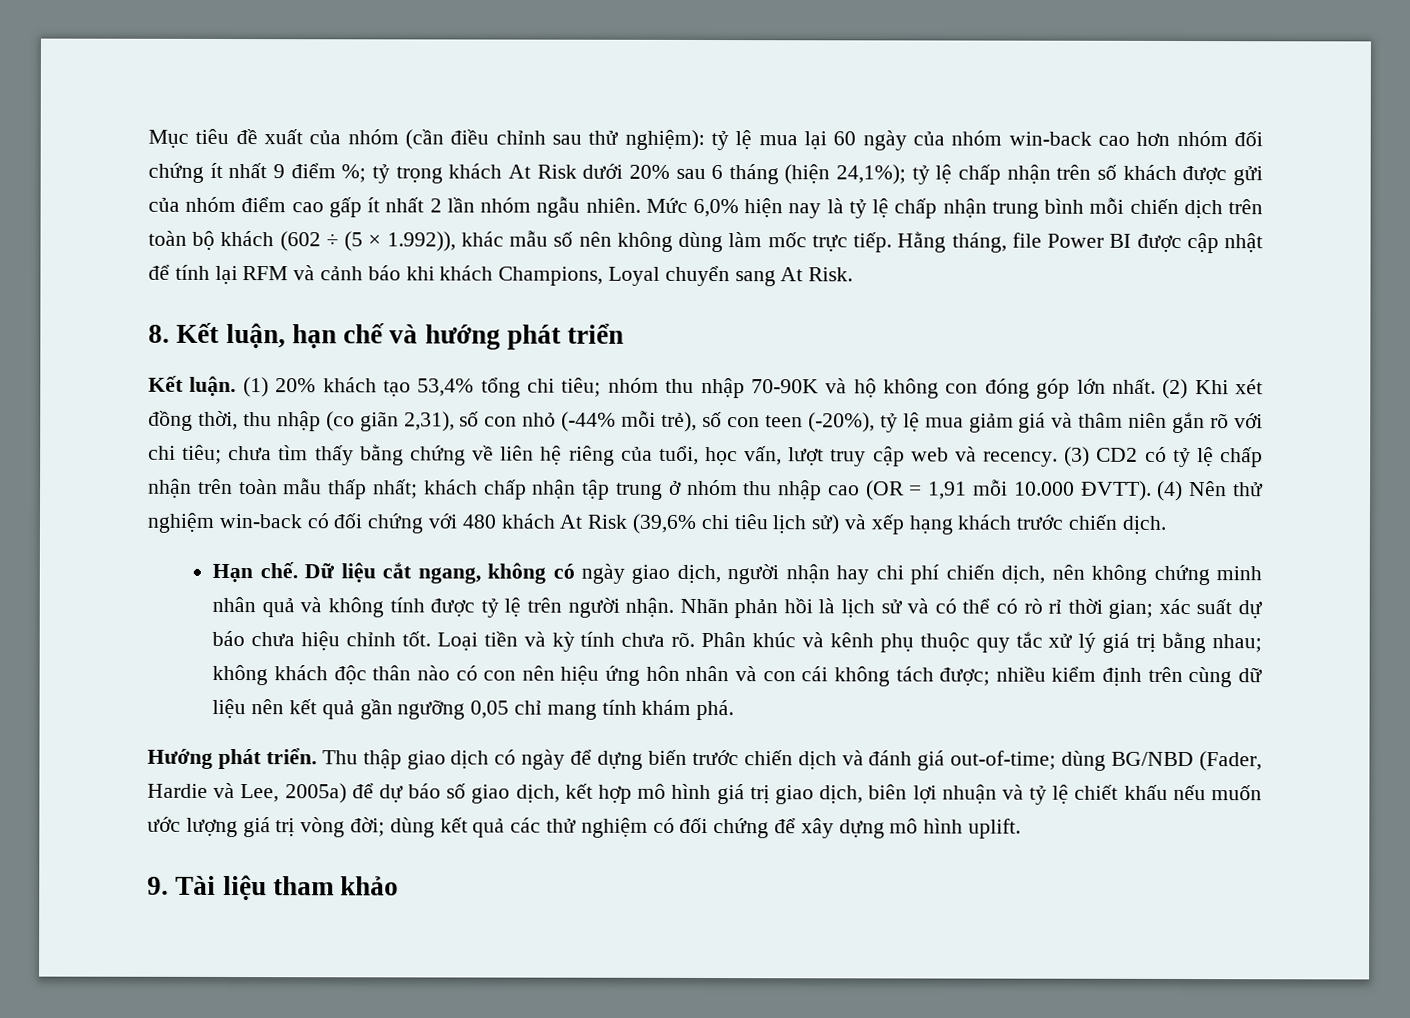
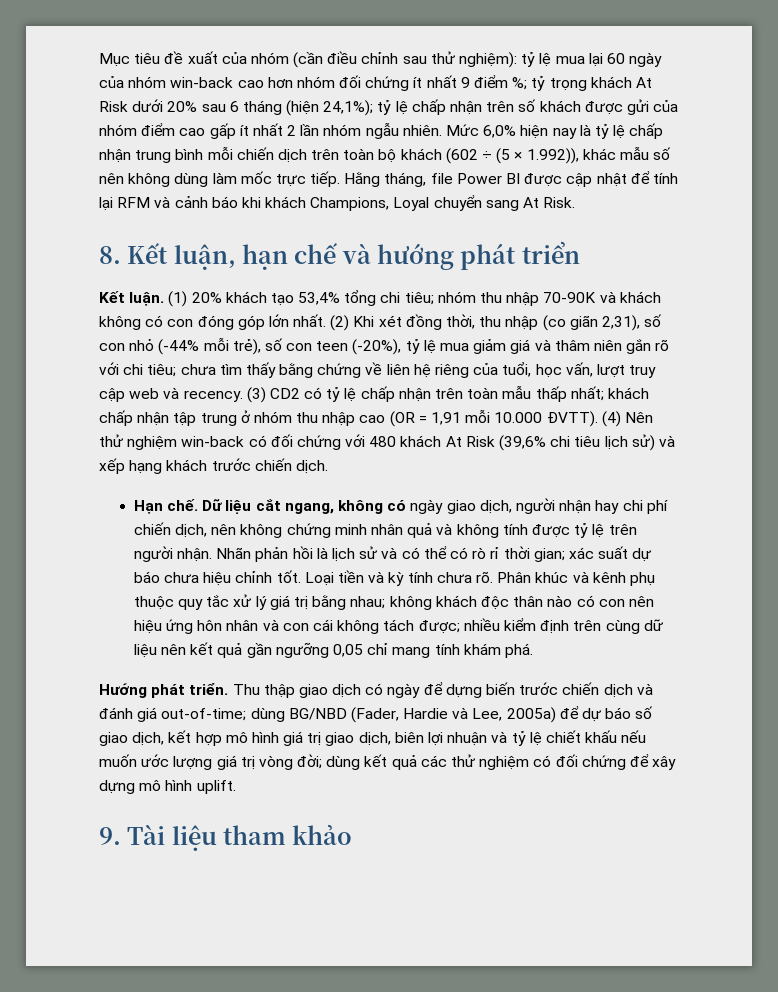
- (1) 20% khách tạo 53,4% tổng chi tiêu; nhóm thu nhập 70-90K và hộ không con đóng góp lớn nhất.
+ (1) 20% khách tạo 53,4% tổng chi tiêu; nhóm thu nhập 70-90K và khách không có con đóng góp lớn nhất.

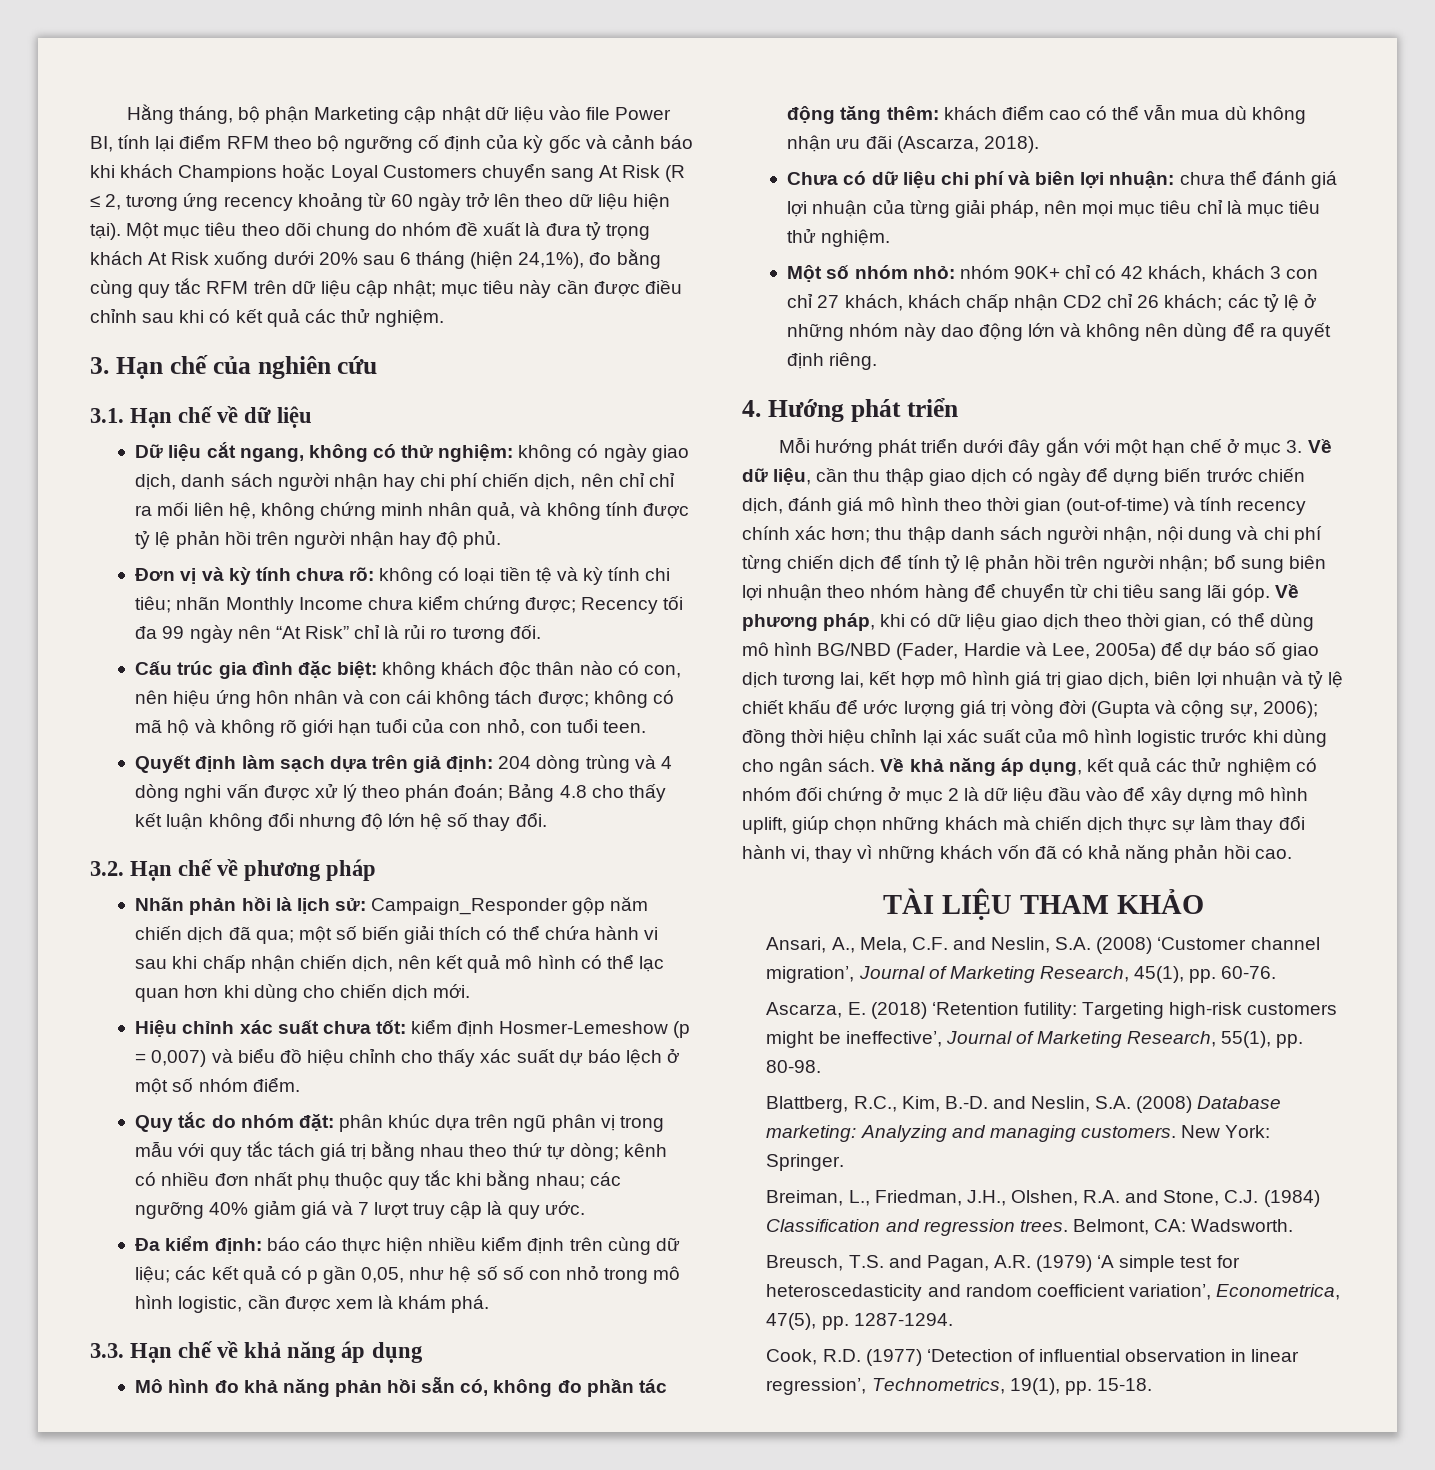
- Mục tiêu đề xuất của nhóm (cần điều chỉnh sau thử nghiệm): tỷ lệ mua lại 60 ngày của nhóm win-back cao hơn nhóm đối chứng ít nhất 9 điểm %; tỷ trọng khách At Risk dưới 20% sau 6 tháng (hiện 24,1%); tỷ lệ chấp nhận trên số khách được gửi của nhóm điểm cao gấp ít nhất 2 lần nhóm ngẫu nhiên. Mức 6,0% hiện nay là tỷ lệ chấp nhận trung bình mỗi chiến dịch trên toàn bộ khách (602 ÷ (5 × 1.992)), khác mẫu số nên không dùng làm mốc trực tiếp. Hằng tháng, file Power BI được cập nhật để tính lại RFM và cảnh báo khi khách Champions, Loyal chuyển sang At Risk.
- 8. Kết luận, hạn chế và hướng phát triển
- Kết luận. (1) 20% khách tạo 53,4% tổng chi tiêu; nhóm thu nhập 70-90K và khách không có con đóng góp lớn nhất. (2) Khi xét đồng thời, thu nhập (co giãn 2,31), số con nhỏ (-44% mỗi trẻ), số con teen (-20%), tỷ lệ mua giảm giá và thâm niên gắn rõ với chi tiêu; chưa tìm thấy bằng chứng về liên hệ riêng của tuổi, học vấn, lượt truy cập web và recency. (3) CD2 có tỷ lệ chấp nhận trên toàn mẫu thấp nhất; khách chấp nhận tập trung ở nhóm thu nhập cao (OR = 1,91 mỗi 10.000 ĐVTT). (4) Nên thử nghiệm win-back có đối chứng với 480 khách At Risk (39,6% chi tiêu lịch sử) và xếp hạng khách trước chiến dịch.
- Hạn chế. Dữ liệu cắt ngang, không có ngày giao dịch, người nhận hay chi phí chiến dịch, nên không chứng minh nhân quả và không tính được tỷ lệ trên người nhận. Nhãn phản hồi là lịch sử và có thể có rò rỉ thời gian; xác suất dự báo chưa hiệu chỉnh tốt. Loại tiền và kỳ tính chưa rõ. Phân khúc và kênh phụ thuộc quy tắc xử lý giá trị bằng nhau;
+ Hằng tháng, bộ phận Marketing cập nhật dữ liệu vào file Power BI, tính lại điểm RFM theo bộ ngưỡng cố định của kỳ gốc và cảnh báo khi khách Champions hoặc Loyal Customers chuyển sang At Risk (R ≤ 2, tương ứng recency khoảng từ 60 ngày trở lên theo dữ liệu hiện tại). Một mục tiêu theo dõi chung do nhóm đề xuất là đưa tỷ trọng khách At Risk xuống dưới 20% sau 6 tháng (hiện 24,1%), đo bằng cùng quy tắc RFM trên dữ liệu cập nhật; mục tiêu này cần được điều chỉnh sau khi có kết quả các thử nghiệm.
+ 3. Hạn chế của nghiên cứu
+ 3.1. Hạn chế về dữ liệu
+ Dữ liệu cắt ngang, không có thử nghiệm: không có ngày giao dịch, danh sách người nhận hay chi phí chiến dịch, nên chỉ chỉ ra mối liên hệ, không chứng minh nhân quả, và không tính được tỷ lệ phản hồi trên người nhận hay độ phủ.
+ Đơn vị và kỳ tính chưa rõ: không có loại tiền tệ và kỳ tính chi tiêu; nhãn Monthly Income chưa kiểm chứng được; Recency tối đa 99 ngày nên “At Risk” chỉ là rủi ro tương đối.
+ Cấu trúc gia đình đặc biệt:
- không khách độc thân nào có con nên hiệu ứng hôn nhân và con cái không tách được;
+ không khách độc thân nào có con, nên hiệu ứng hôn nhân và con cái không tách được;
- nhiều kiểm định trên cùng dữ liệu nên kết quả gần ngưỡng 0,05 chỉ mang tính khám phá.
- Hướng phát triển. Thu thập giao dịch có ngày để dựng biến trước chiến dịch và đánh giá out-of-time; dùng BG/NBD (Fader, Hardie và Lee, 2005a) để dự báo số giao dịch, kết hợp mô hình giá trị giao dịch, biên lợi nhuận và tỷ lệ chiết khấu nếu muốn ước lượng giá trị vòng đời; dùng kết quả các thử nghiệm có đối chứng để xây dựng mô hình uplift.
- 9. Tài liệu tham khảo
+ không có mã hộ và không rõ giới hạn tuổi của con nhỏ, con tuổi teen.
+ Quyết định làm sạch dựa trên giả định: 204 dòng trùng và 4 dòng nghi vấn được xử lý theo phán đoán; Bảng 4.8 cho thấy kết luận không đổi nhưng độ lớn hệ số thay đổi.
+ 3.2. Hạn chế về phương pháp
+ Nhãn phản hồi là lịch sử: Campaign_Responder gộp năm chiến dịch đã qua; một số biến giải thích có thể chứa hành vi sau khi chấp nhận chiến dịch, nên kết quả mô hình có thể lạc quan hơn khi dùng cho chiến dịch mới.
+ Hiệu chỉnh xác suất chưa tốt: kiểm định Hosmer-Lemeshow (p = 0,007) và biểu đồ hiệu chỉnh cho thấy xác suất dự báo lệch ở một số nhóm điểm.
+ Quy tắc do nhóm đặt: phân khúc dựa trên ngũ phân vị trong mẫu với quy tắc tách giá trị bằng nhau theo thứ tự dòng; kênh có nhiều đơn nhất phụ thuộc quy tắc khi bằng nhau; các ngưỡng 40% giảm giá và 7 lượt truy cập là quy ước.
+ Đa kiểm định: báo cáo thực hiện nhiều kiểm định trên cùng dữ liệu; các kết quả có p gần 0,05, như hệ số số con nhỏ trong mô hình logistic, cần được xem là khám phá.
+ 3.3. Hạn chế về khả năng áp dụng
+ Mô hình đo khả năng phản hồi sẵn có, không đo phần tác động tăng thêm: khách điểm cao có thể vẫn mua dù không nhận ưu đãi (Ascarza, 2018).
+ Chưa có dữ liệu chi phí và biên lợi nhuận: chưa thể đánh giá lợi nhuận của từng giải pháp, nên mọi mục tiêu chỉ là mục tiêu thử nghiệm.
+ Một số nhóm nhỏ: nhóm 90K+ chỉ có 42 khách, khách 3 con chỉ 27 khách, khách chấp nhận CD2 chỉ 26 khách; các tỷ lệ ở những nhóm này dao động lớn và không nên dùng để ra quyết định riêng.
+ 4. Hướng phát triển
+ Mỗi hướng phát triển dưới đây gắn với một hạn chế ở mục 3. Về dữ liệu, cần thu thập giao dịch có ngày để dựng biến trước chiến dịch, đánh giá mô hình theo thời gian (out-of-time) và tính recency chính xác hơn; thu thập danh sách người nhận, nội dung và chi phí từng chiến dịch để tính tỷ lệ phản hồi trên người nhận; bổ sung biên lợi nhuận theo nhóm hàng để chuyển từ chi tiêu sang lãi góp. Về phương pháp, khi có dữ liệu giao dịch theo thời gian, có thể dùng mô hình BG/NBD (Fader, Hardie và Lee, 2005a) để dự báo số giao dịch tương lai, kết hợp mô hình giá trị giao dịch, biên lợi nhuận và tỷ lệ chiết khấu để ước lượng giá trị vòng đời (Gupta và cộng sự, 2006); đồng thời hiệu chỉnh lại xác suất của mô hình logistic trước khi dùng cho ngân sách. Về khả năng áp dụng, kết quả các thử nghiệm có nhóm đối chứng ở mục 2 là dữ liệu đầu vào để xây dựng mô hình uplift, giúp chọn những khách mà chiến dịch thực sự làm thay đổi hành vi, thay vì những khách vốn đã có khả năng phản hồi cao.
+ TÀI LIỆU THAM KHẢO
+ Ansari, A., Mela, C.F. and Neslin, S.A. (2008) ‘Customer channel migration’, Journal of Marketing Research, 45(1), pp. 60-76.
+ Ascarza, E. (2018) ‘Retention futility: Targeting high-risk customers might be ineffective’, Journal of Marketing Research, 55(1), pp. 80-98.
+ Blattberg, R.C., Kim, B.-D. and Neslin, S.A. (2008) Database marketing: Analyzing and managing customers. New York: Springer.
+ Breiman, L., Friedman, J.H., Olshen, R.A. and Stone, C.J. (1984) Classification and regression trees. Belmont, CA: Wadsworth.
+ Breusch, T.S. and Pagan, A.R. (1979) ‘A simple test for heteroscedasticity and random coefficient variation’, Econometrica, 47(5), pp. 1287-1294.
+ Cook, R.D. (1977) ‘Detection of influential observation in linear regression’, Technometrics, 19(1), pp. 15-18.

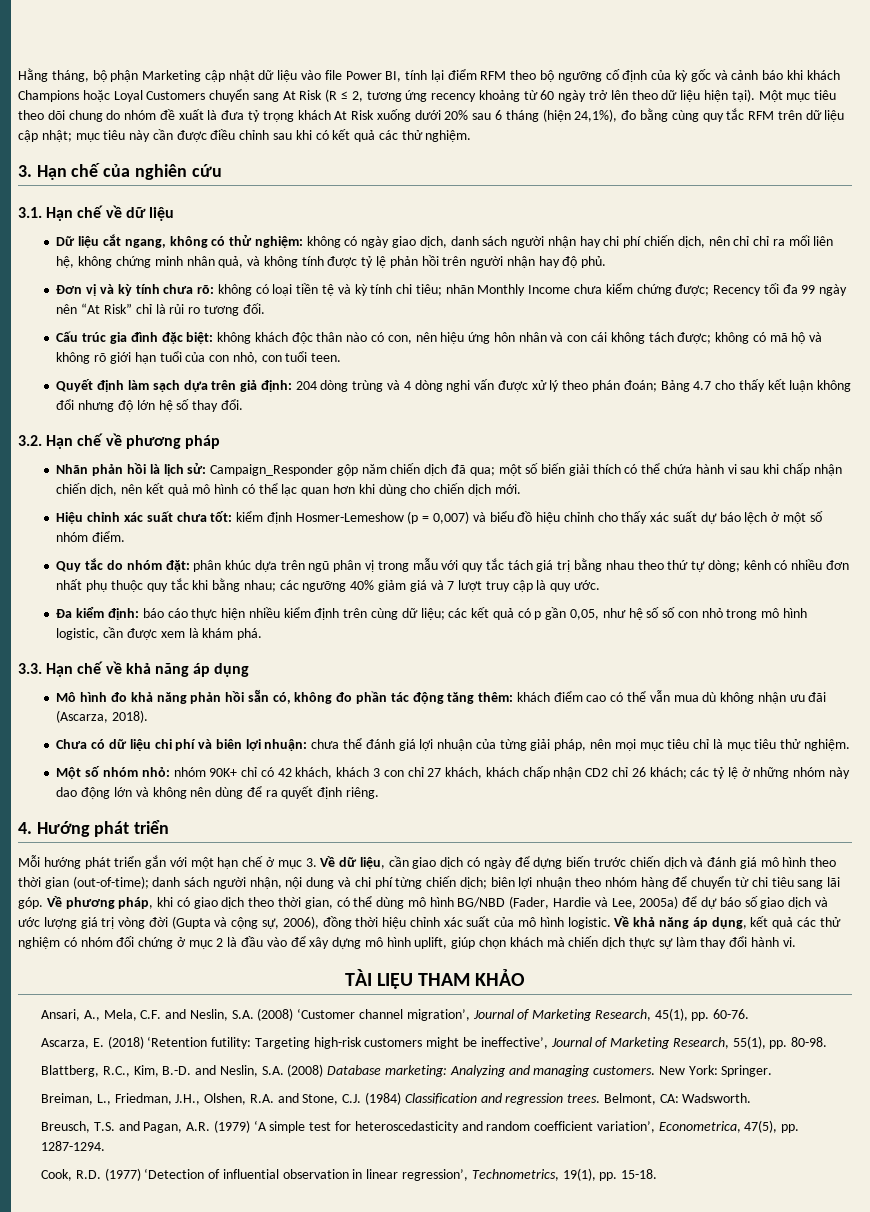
- Quyết định làm sạch dựa trên giả định: 204 dòng trùng và 4 dòng nghi vấn được xử lý theo phán đoán; Bảng 4.8 cho thấy kết luận không đổi nhưng độ lớn hệ số thay đổi.
+ Quyết định làm sạch dựa trên giả định: 204 dòng trùng và 4 dòng nghi vấn được xử lý theo phán đoán; Bảng 4.7 cho thấy kết luận không đổi nhưng độ lớn hệ số thay đổi.
- Mỗi hướng phát triển dưới đây gắn với một hạn chế ở mục 3. Về dữ liệu, cần thu thập giao dịch có ngày để dựng biến trước chiến dịch, đánh giá mô hình theo thời gian (out-of-time) và tính recency chính xác hơn; thu thập danh sách người nhận, nội dung và chi phí từng chiến dịch để tính tỷ lệ phản hồi trên người nhận; bổ sung biên lợi nhuận theo nhóm hàng để chuyển từ chi tiêu sang lãi góp.
+ Mỗi hướng phát triển gắn với một hạn chế ở mục 3. Về dữ liệu, cần giao dịch có ngày để dựng biến trước chiến dịch và đánh giá mô hình theo thời gian (out-of-time); danh sách người nhận, nội dung và chi phí từng chiến dịch; biên lợi nhuận theo nhóm hàng để chuyển từ chi tiêu sang lãi góp.
- Về phương pháp, khi có dữ liệu giao dịch theo thời gian, có thể dùng mô hình BG/NBD (Fader, Hardie và Lee, 2005a) để dự báo số giao dịch tương lai, kết hợp mô hình giá trị giao dịch, biên lợi nhuận và tỷ lệ chiết khấu để ước lượng giá trị vòng đời (Gupta và cộng sự, 2006); đồng thời hiệu chỉnh lại xác suất của mô hình logistic trước khi dùng cho ngân sách.
+ Về phương pháp, khi có giao dịch theo thời gian, có thể dùng mô hình BG/NBD (Fader, Hardie và Lee, 2005a) để dự báo số giao dịch và ước lượng giá trị vòng đời (Gupta và cộng sự, 2006), đồng thời hiệu chỉnh xác suất của mô hình logistic.
- Về khả năng áp dụng, kết quả các thử nghiệm có nhóm đối chứng ở mục 2 là dữ liệu đầu vào để xây dựng mô hình uplift, giúp chọn những khách mà chiến dịch thực sự làm thay đổi hành vi, thay vì những khách vốn đã có khả năng phản hồi cao.
+ Về khả năng áp dụng, kết quả các thử nghiệm có nhóm đối chứng ở mục 2 là đầu vào để xây dựng mô hình uplift, giúp chọn khách mà chiến dịch thực sự làm thay đổi hành vi.

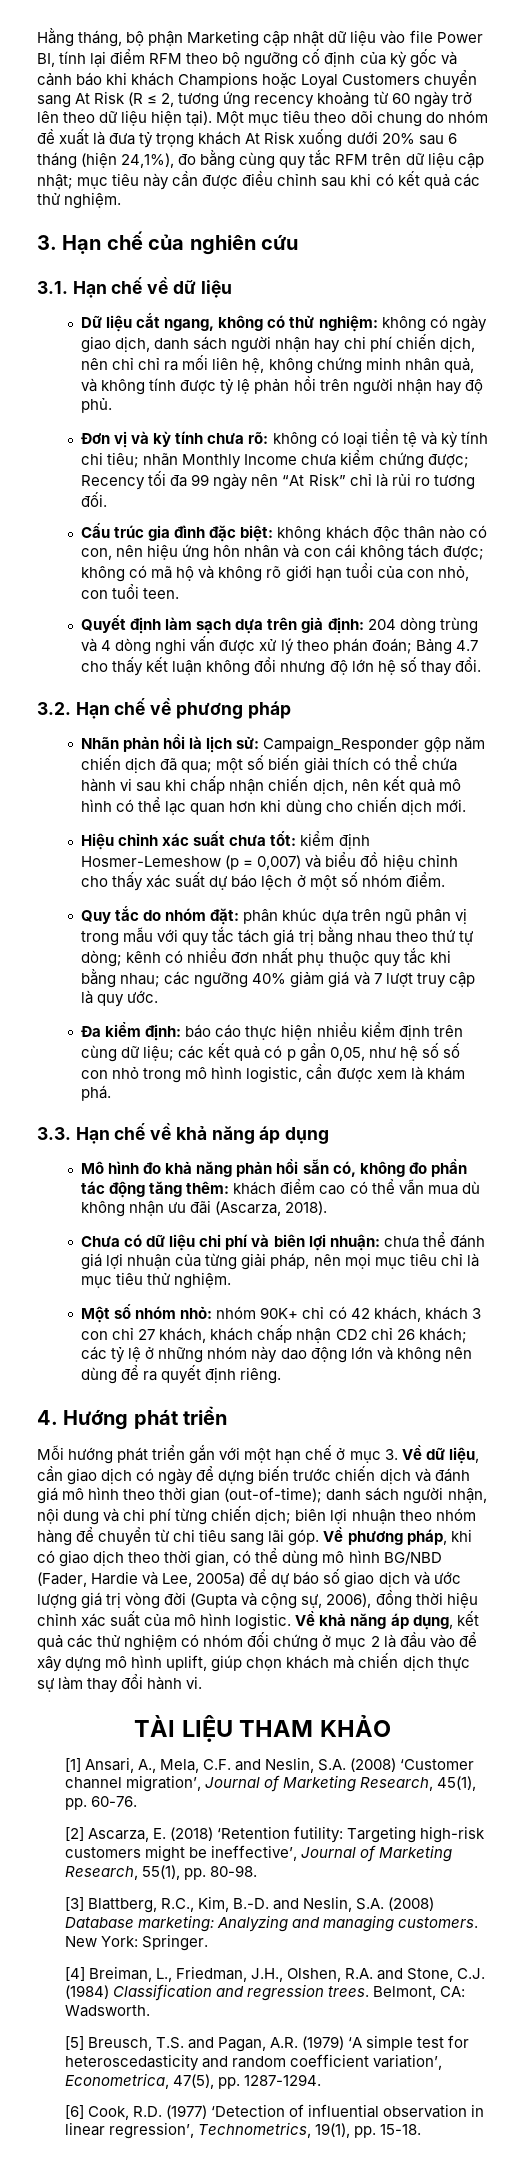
- Ansari, A., Mela, C.F. and Neslin, S.A. (2008) ‘Customer channel migration’, Journal of Marketing Research, 45(1), pp. 60-76.
+ [1] Ansari, A., Mela, C.F. and Neslin, S.A. (2008) ‘Customer channel migration’, Journal of Marketing Research, 45(1), pp. 60-76.
- Ascarza, E. (2018) ‘Retention futility: Targeting high-risk customers might be ineffective’, Journal of Marketing Research, 55(1), pp. 80-98.
+ [2] Ascarza, E. (2018) ‘Retention futility: Targeting high-risk customers might be ineffective’, Journal of Marketing Research, 55(1), pp. 80-98.
- Blattberg, R.C., Kim, B.-D. and Neslin, S.A. (2008) Database marketing: Analyzing and managing customers.
+ [3] Blattberg, R.C., Kim, B.-D. and Neslin, S.A. (2008) Database marketing: Analyzing and managing customers.
- Breiman, L., Friedman, J.H., Olshen, R.A. and Stone, C.J. (1984) Classification and regression trees.
+ [4] Breiman, L., Friedman, J.H., Olshen, R.A. and Stone, C.J. (1984) Classification and regression trees.
- Breusch, T.S. and Pagan, A.R. (1979) ‘A simple test for heteroscedasticity and random coefficient variation’, Econometrica, 47(5), pp. 1287-1294.
+ [5] Breusch, T.S. and Pagan, A.R. (1979) ‘A simple test for heteroscedasticity and random coefficient variation’, Econometrica, 47(5), pp. 1287-1294.
- Cook, R.D. (1977) ‘Detection of influential observation in linear regression’, Technometrics, 19(1), pp. 15-18.
+ [6] Cook, R.D. (1977) ‘Detection of influential observation in linear regression’, Technometrics, 19(1), pp. 15-18.

